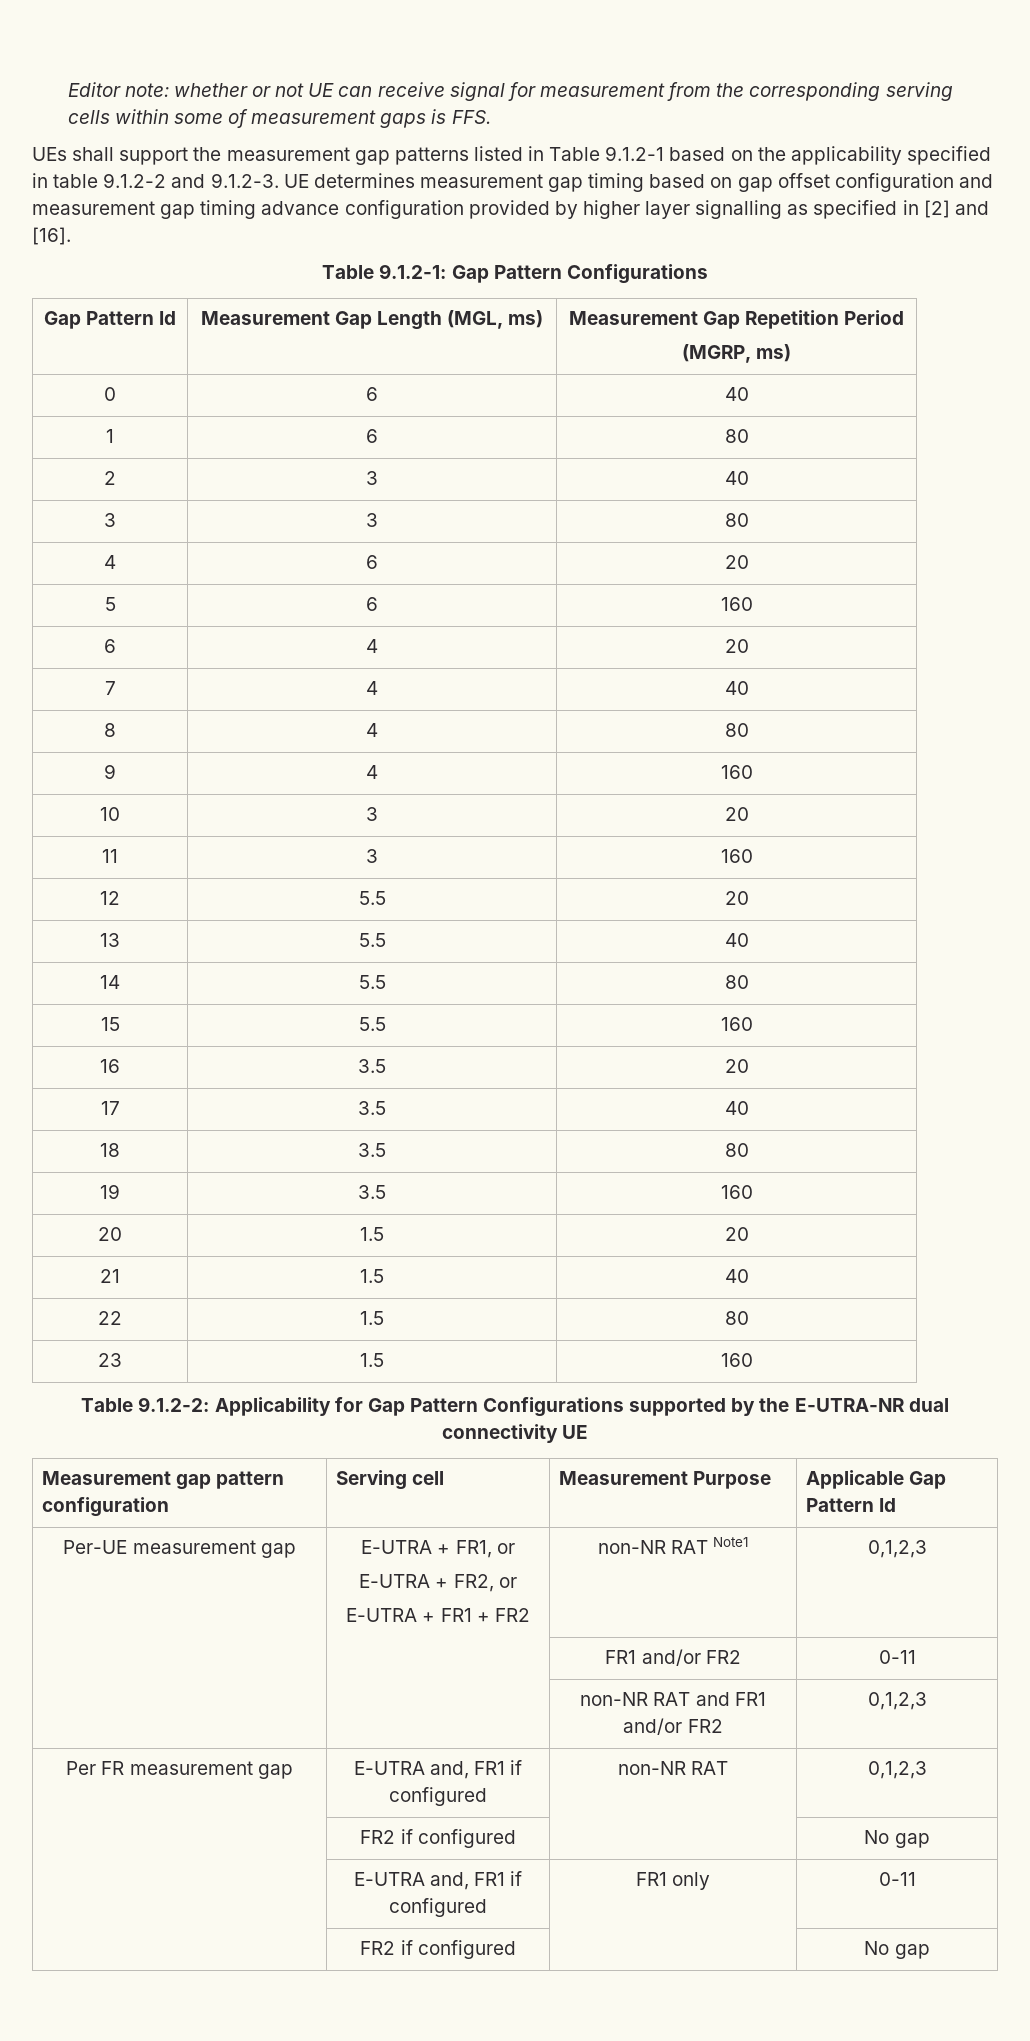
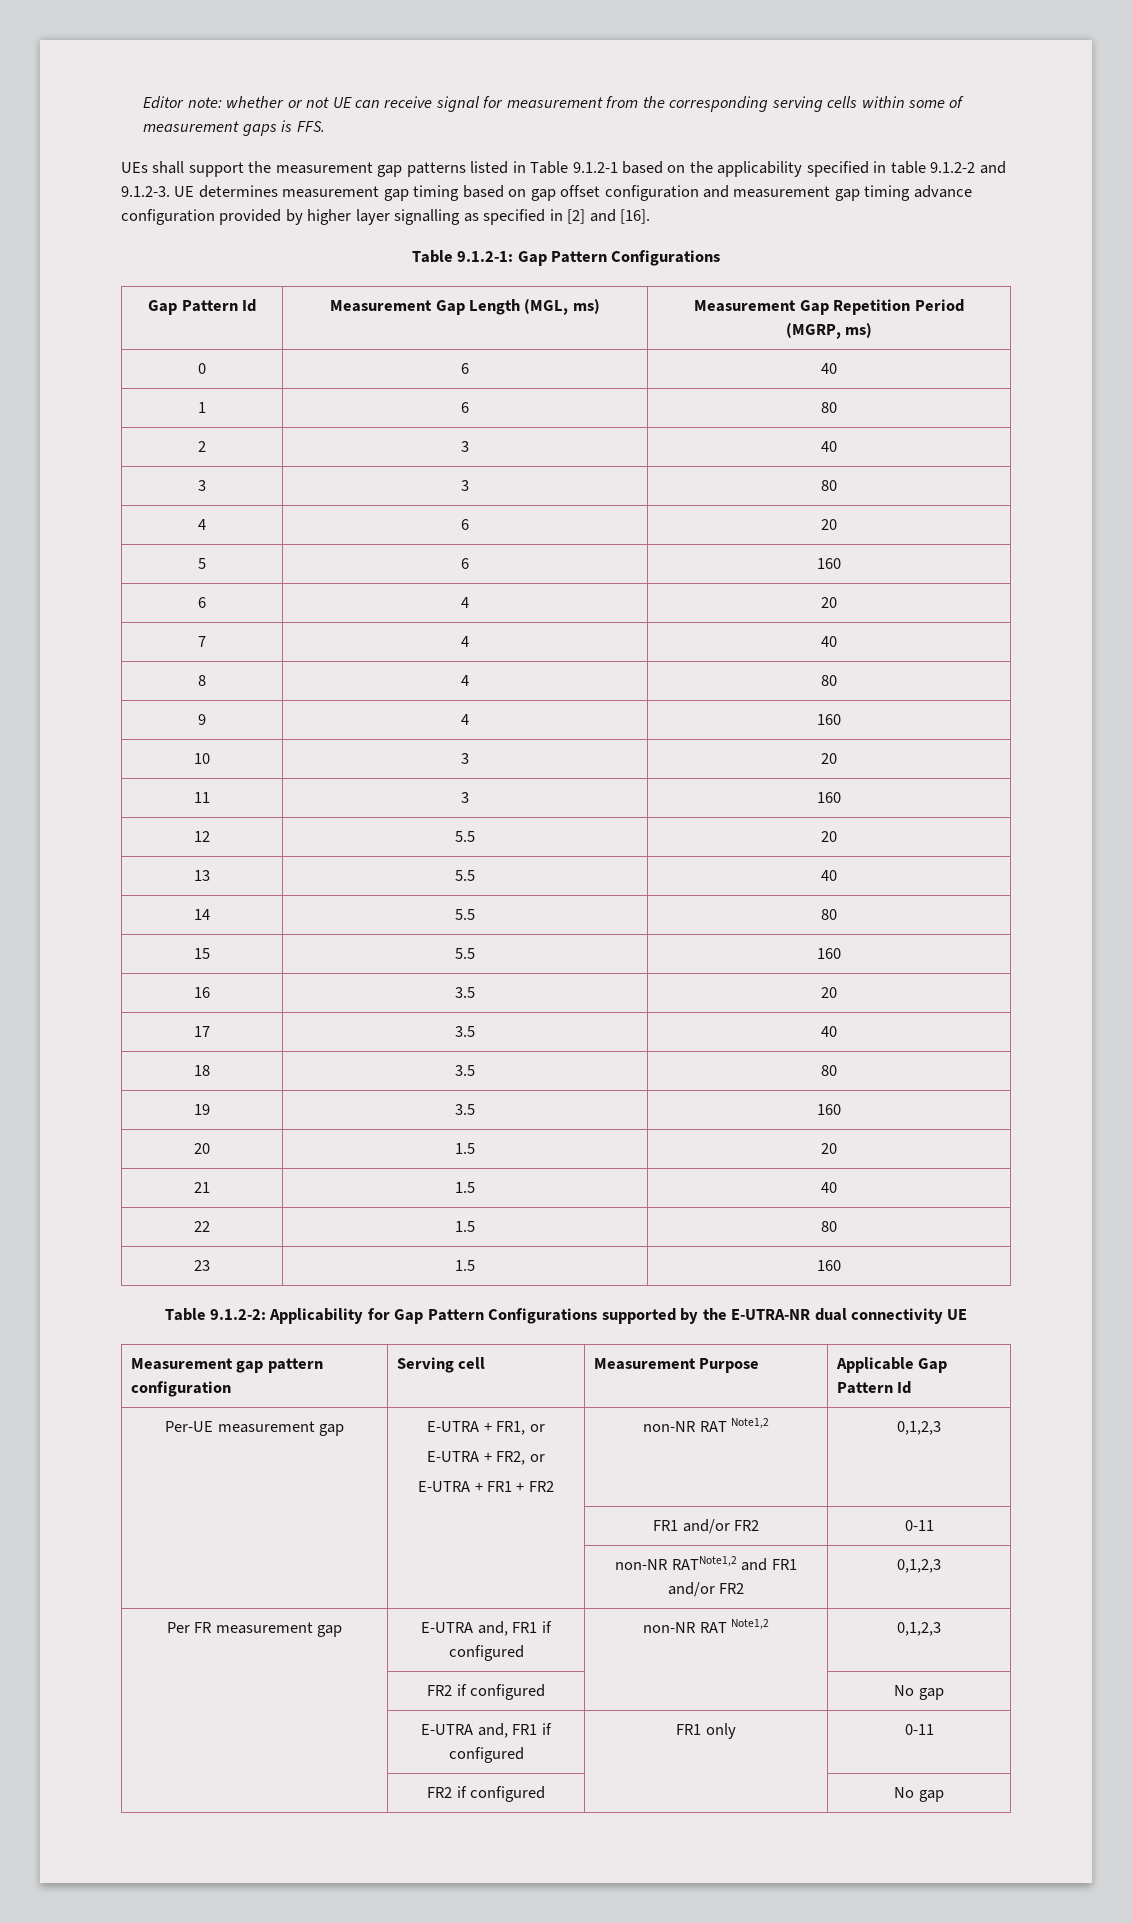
  Per-UE measurement gap | E-UTRA + FR1, or
  E-UTRA + FR2, or
- E-UTRA + FR1 + FR2 | non-NR RAT Note1 | 0,1,2,3
+ E-UTRA + FR1 + FR2 | non-NR RAT Note1,2 | 0,1,2,3
- | | non-NR RAT and FR1 and/or FR2 | 0,1,2,3
+ | | non-NR RATNote1,2 and FR1 and/or FR2 | 0,1,2,3
- Per FR measurement gap | E-UTRA and, FR1 if configured | non-NR RAT | 0,1,2,3
+ Per FR measurement gap | E-UTRA and, FR1 if configured | non-NR RAT Note1,2 | 0,1,2,3

